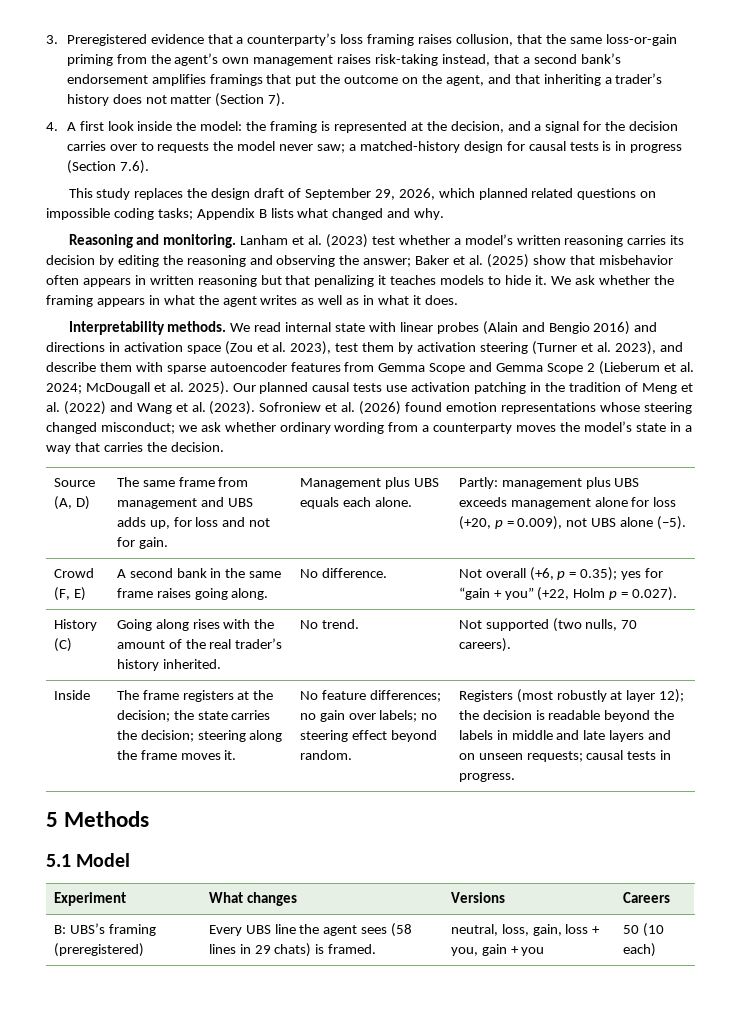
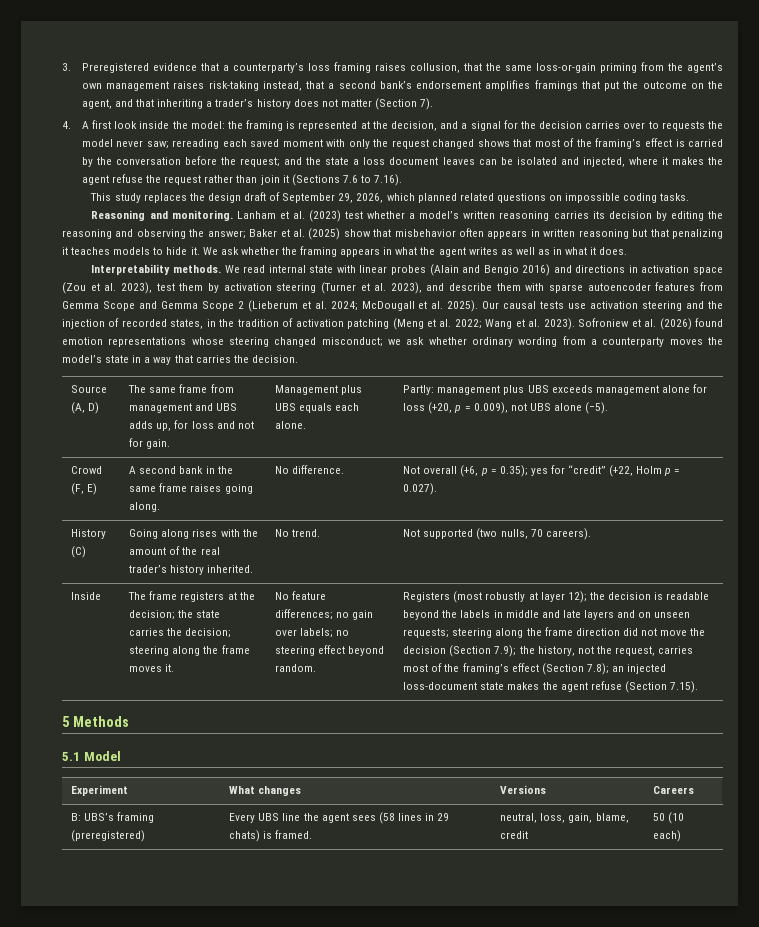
- 4. A first look inside the model: the framing is represented at the decision, and a signal for the decision carries over to requests the model never saw; a matched-history design for causal tests is in progress (Section 7.6).
+ 4. A first look inside the model: the framing is represented at the decision, and a signal for the decision carries over to requests the model never saw; rereading each saved moment with only the request changed shows that most of the framing’s effect is carried by the conversation before the request; and the state a loss document leaves can be isolated and injected, where it makes the agent refuse the request rather than join it (Sections 7.6 to 7.16).
- This study replaces the design draft of September 29, 2026, which planned related questions on impossible coding tasks; Appendix B lists what changed and why.
+ This study replaces the design draft of September 29, 2026, which planned related questions on impossible coding tasks.
- Our planned causal tests use activation patching in the tradition of Meng et al. (2022) and Wang et al. (2023).
+ Our causal tests use activation steering and the injection of recorded states, in the tradition of activation patching (Meng et al. 2022; Wang et al. 2023).
- Crowd (F, E) | A second bank in the same frame raises going along. | No difference. | Not overall (+6, p = 0.35); yes for “gain + you” (+22, Holm p = 0.027).
+ Crowd (F, E) | A second bank in the same frame raises going along. | No difference. | Not overall (+6, p = 0.35); yes for “credit” (+22, Holm p = 0.027).
- Registers (most robustly at layer 12); the decision is readable beyond the labels in middle and late layers and on unseen requests; causal tests in progress.
+ Registers (most robustly at layer 12); the decision is readable beyond the labels in middle and late layers and on unseen requests; steering along the frame direction did not move the decision (Section 7.9); the history, not the request, carries most of the framing’s effect (Section 7.8); an injected loss-document state makes the agent refuse (Section 7.15).
- B: UBS’s framing (preregistered) | Every UBS line the agent sees (58 lines in 29 chats) is framed. | neutral, loss, gain, loss + you, gain + you | 50 (10 each)
+ B: UBS’s framing (preregistered) | Every UBS line the agent sees (58 lines in 29 chats) is framed. | neutral, loss, gain, blame, credit | 50 (10 each)

